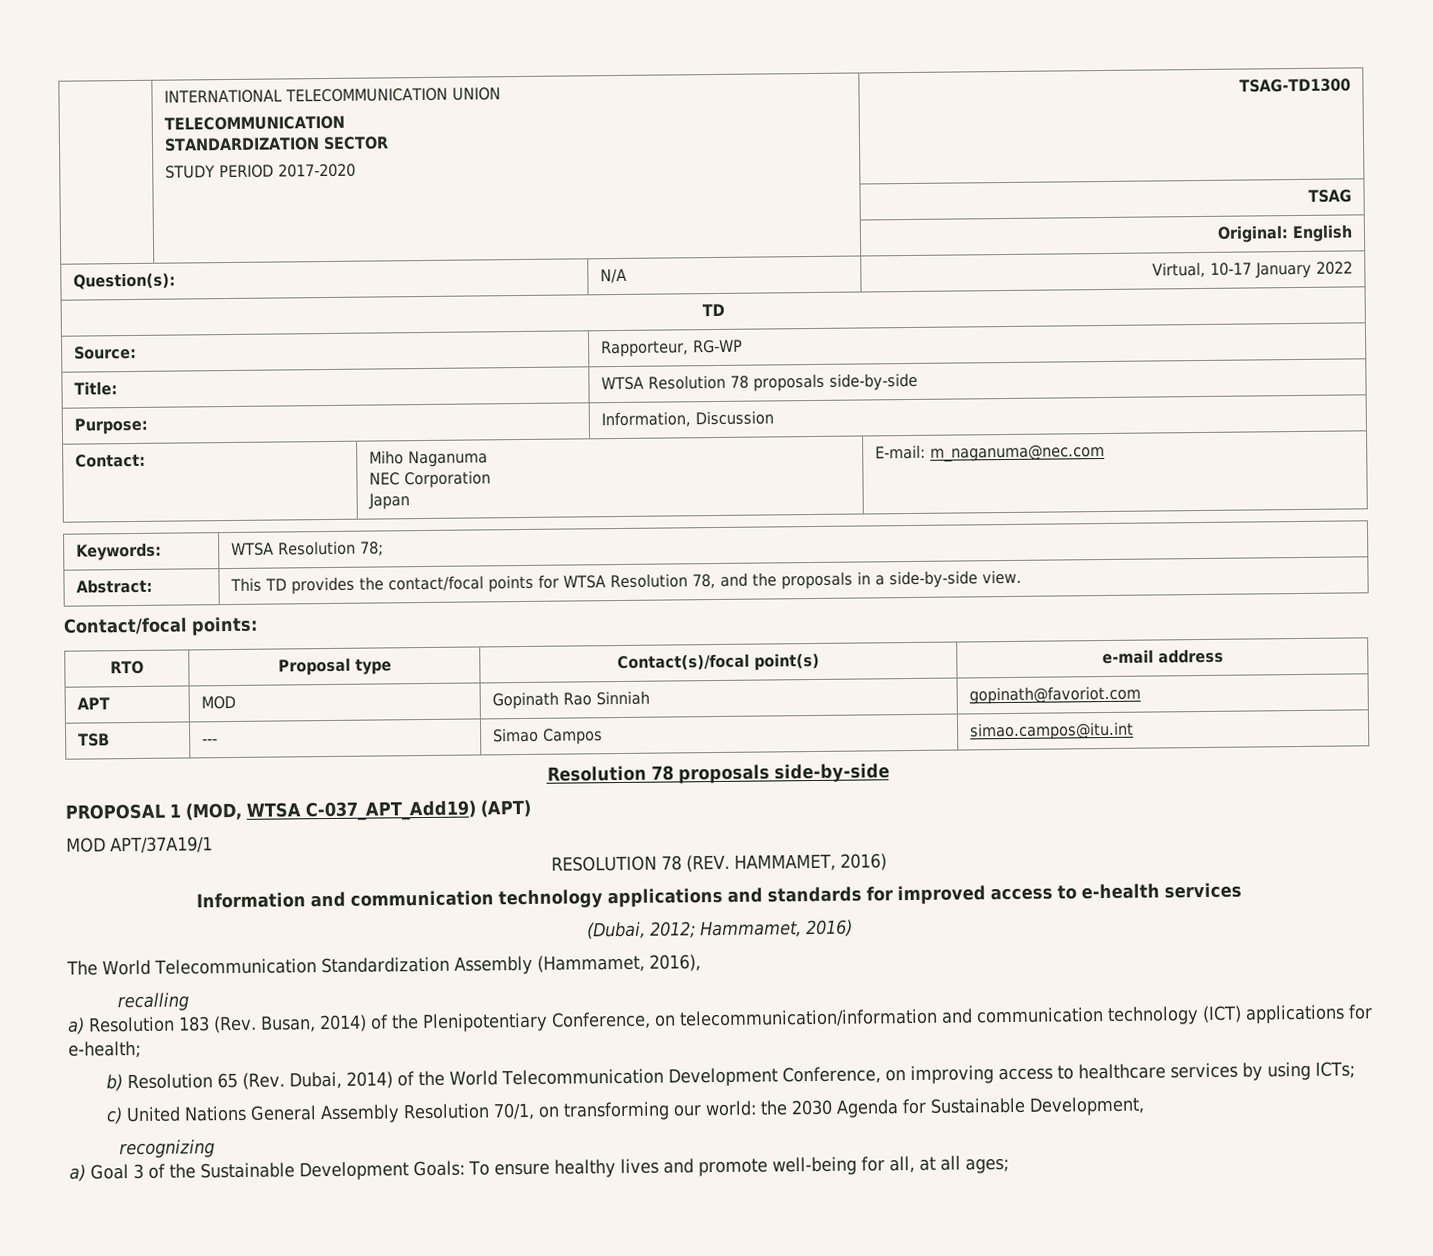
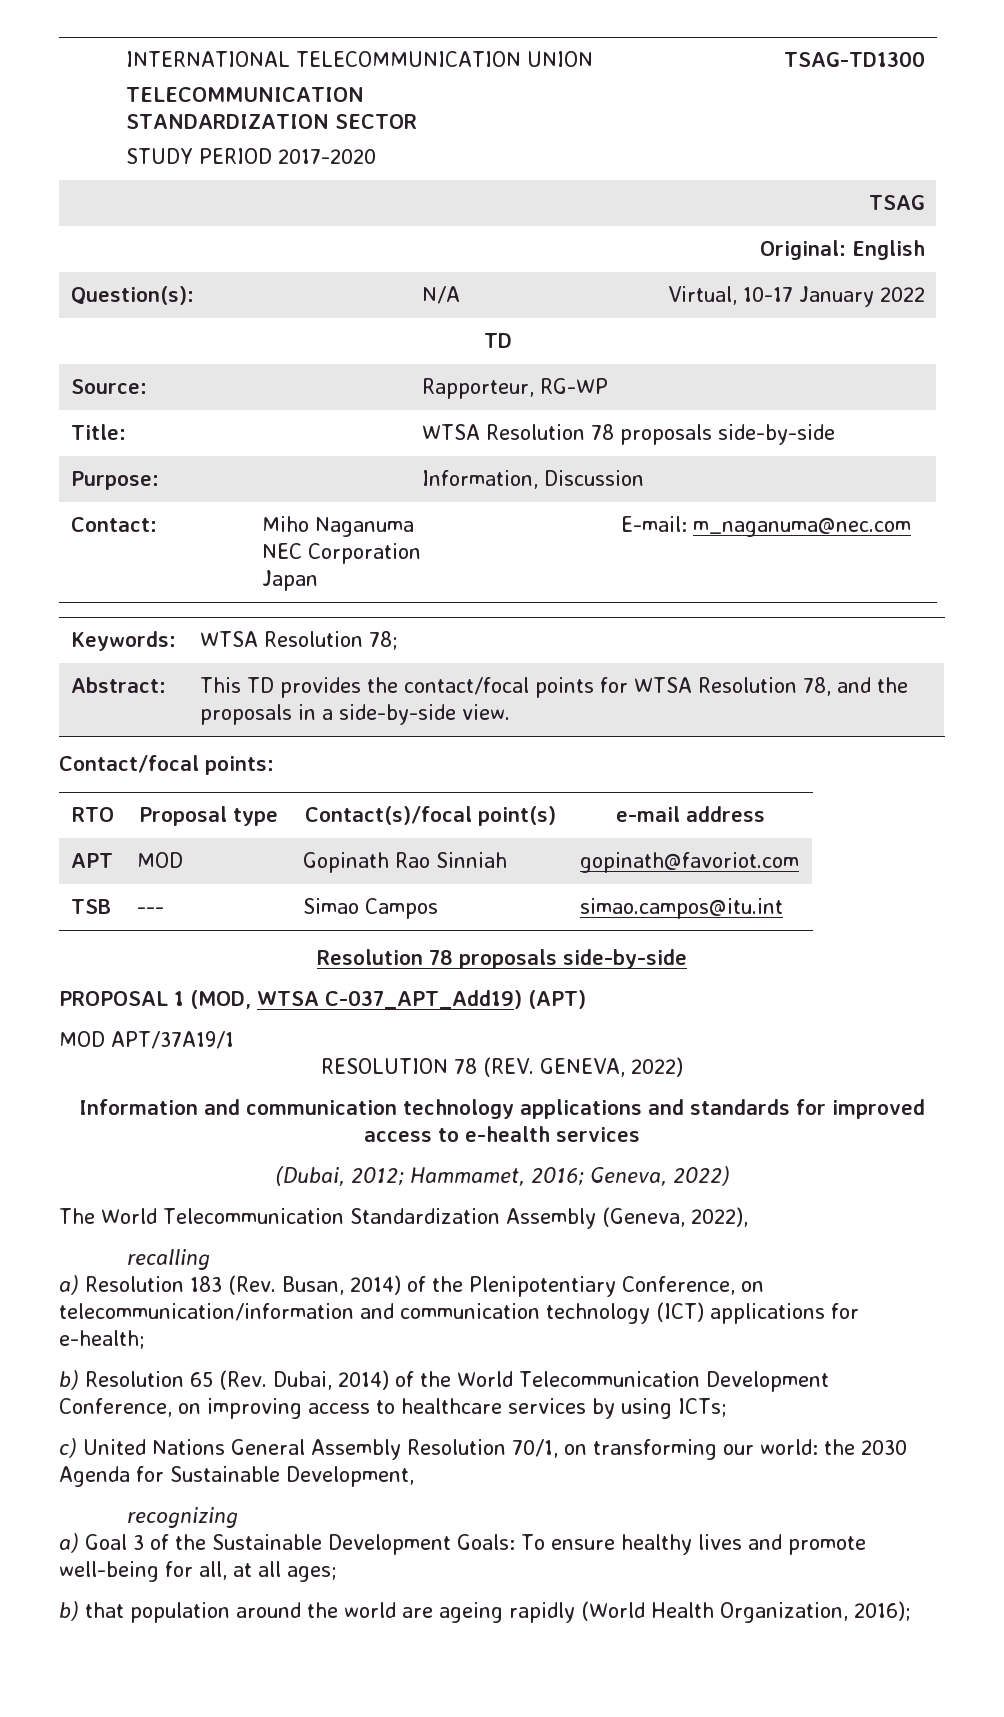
- RESOLUTION 78 (REV. HAMMAMET, 2016)
+ RESOLUTION 78 (REV. GENEVA, 2022)
- (Dubai, 2012; Hammamet, 2016)
+ (Dubai, 2012; Hammamet, 2016; Geneva, 2022)
- The World Telecommunication Standardization Assembly (Hammamet, 2016),
+ The World Telecommunication Standardization Assembly (Geneva, 2022),
+ b) that population around the world are ageing rapidly (World Health Organization, 2016);

